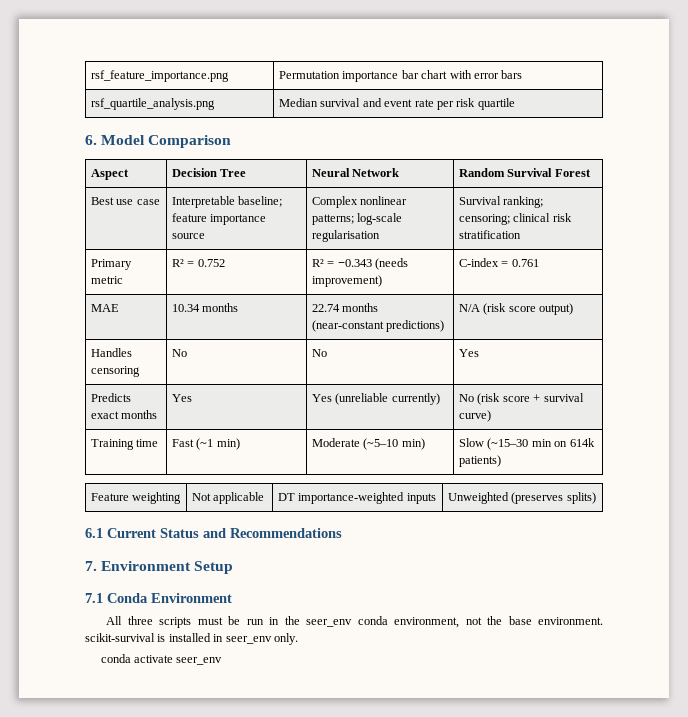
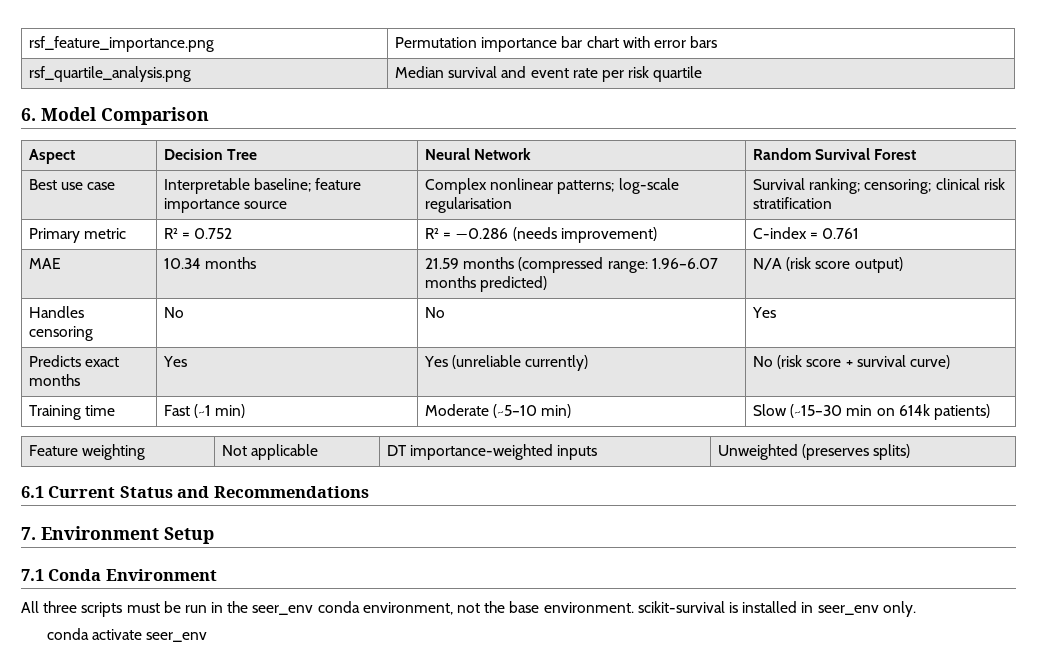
- Primary metric | R² = 0.752 | R² = −0.343 (needs improvement) | C-index = 0.761
+ Primary metric | R² = 0.752 | R² = −0.286 (needs improvement) | C-index = 0.761
- MAE | 10.34 months | 22.74 months (near-constant predictions) | N/A (risk score output)
+ MAE | 10.34 months | 21.59 months (compressed range: 1.96–6.07 months predicted) | N/A (risk score output)

